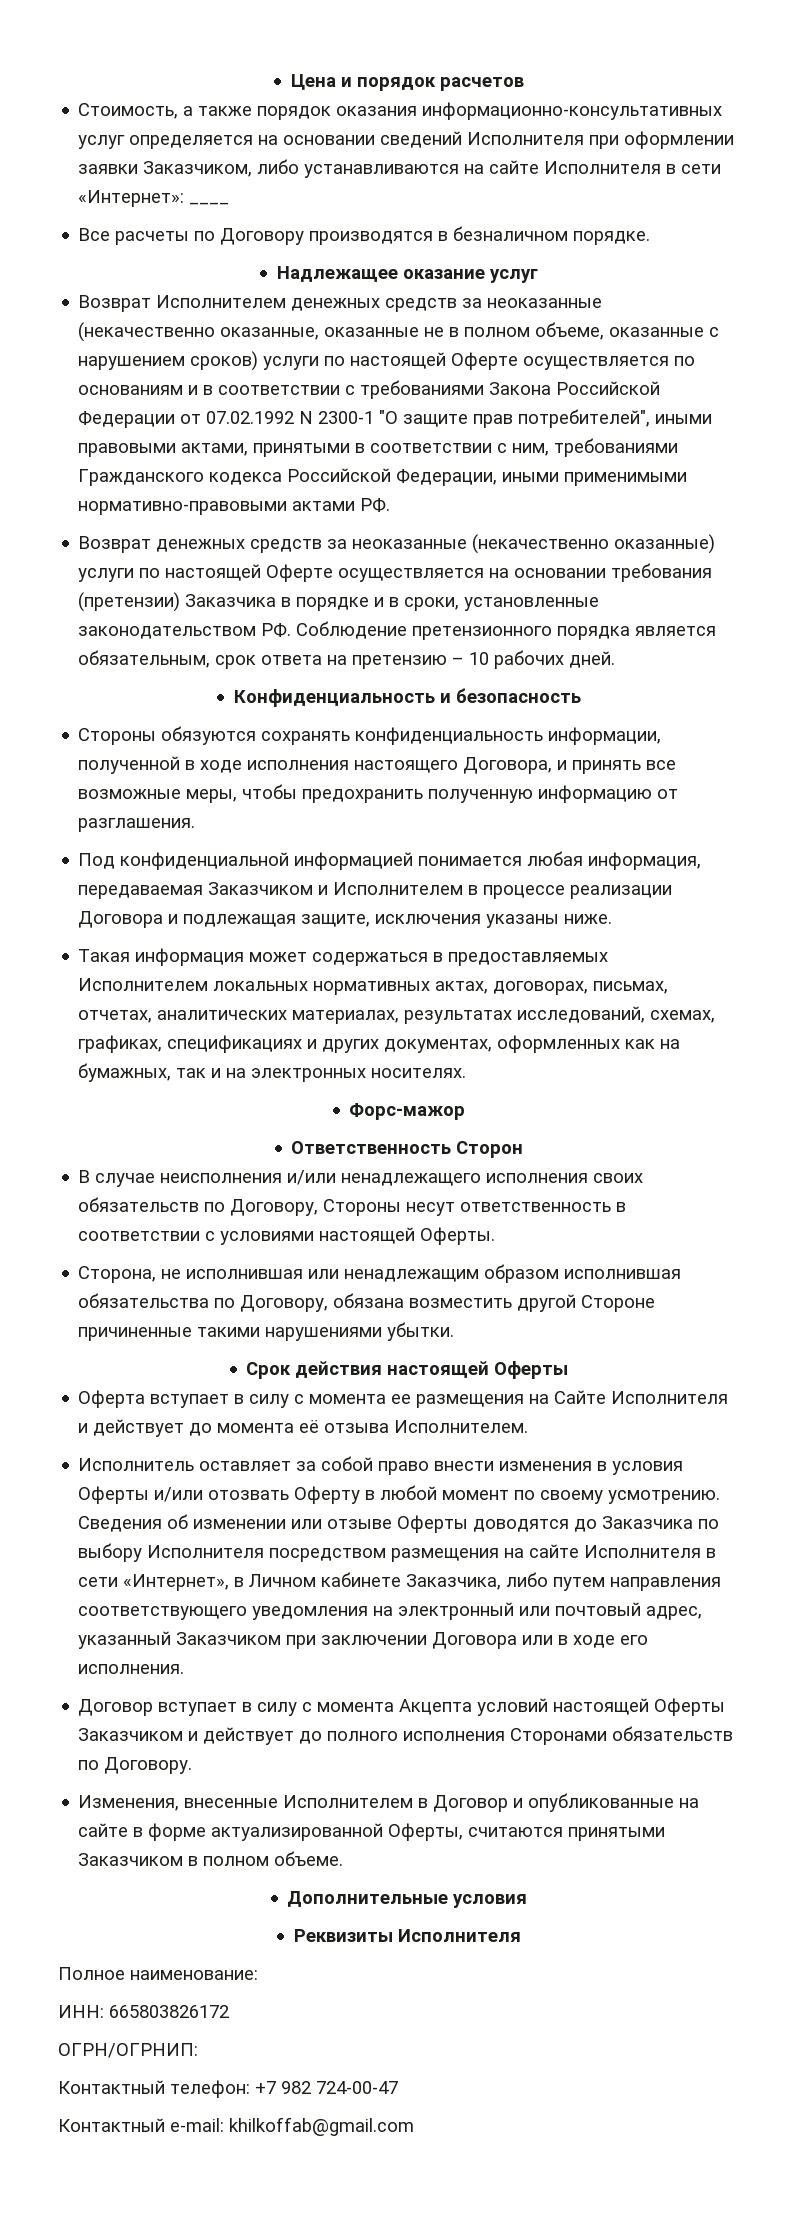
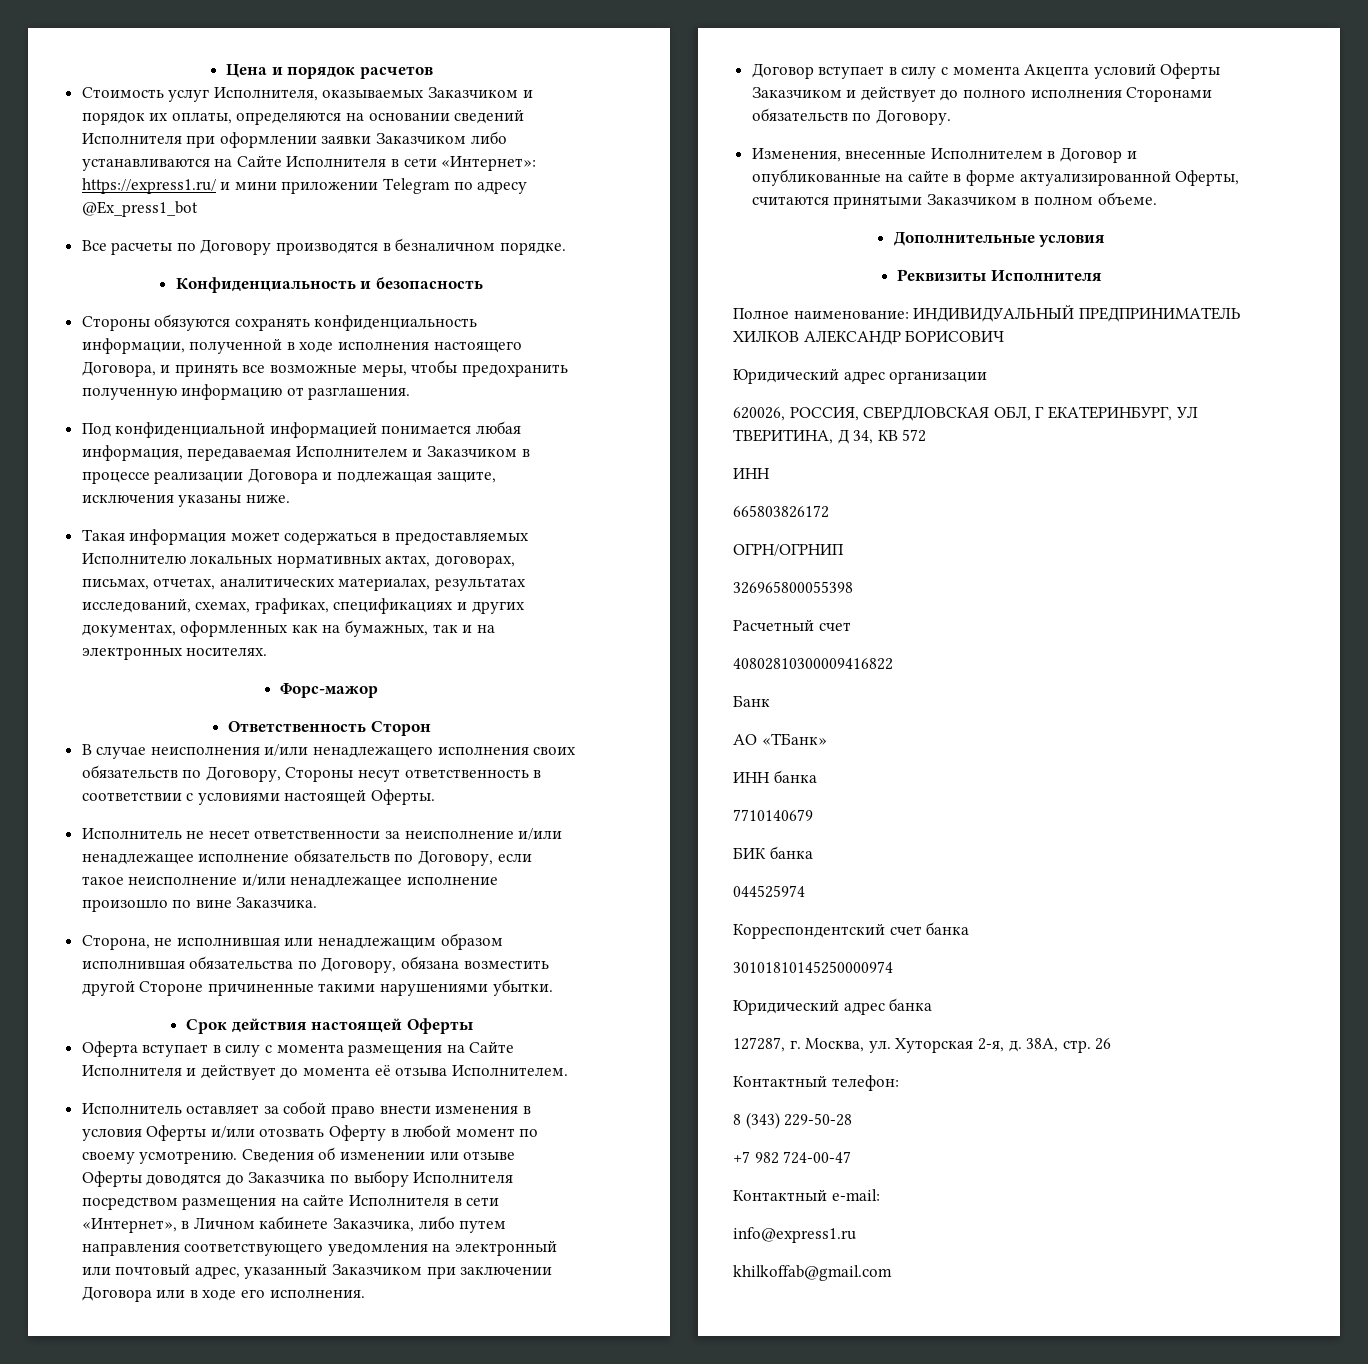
- Стоимость, а также порядок оказания информационно-консультативных услуг определяется на основании сведений Исполнителя при оформлении заявки Заказчиком, либо устанавливаются на сайте Исполнителя в сети «Интернет»: ____
+ Стоимость услуг Исполнителя, оказываемых Заказчиком и порядок их оплаты, определяются на основании сведений Исполнителя при оформлении заявки Заказчиком либо устанавливаются на Сайте Исполнителя в сети «Интернет»: https://express1.ru/ и мини приложении Telegram по адресу @Ex_press1_bot
- Надлежащее оказание услуг
- Возврат Исполнителем денежных средств за неоказанные (некачественно оказанные, оказанные не в полном объеме, оказанные с нарушением сроков) услуги по настоящей Оферте осуществляется по основаниям и в соответствии с требованиями Закона Российской Федерации от 07.02.1992 N 2300-1 "О защите прав потребителей", иными правовыми актами, принятыми в соответствии с ним, требованиями Гражданского кодекса Российской Федерации, иными применимыми нормативно-правовыми актами РФ.
- Возврат денежных средств за неоказанные (некачественно оказанные) услуги по настоящей Оферте осуществляется на основании требования (претензии) Заказчика в порядке и в сроки, установленные законодательством РФ. Соблюдение претензионного порядка является обязательным, срок ответа на претензию – 10 рабочих дней.
- Под конфиденциальной информацией понимается любая информация, передаваемая Заказчиком и Исполнителем в процессе реализации Договора и подлежащая защите, исключения указаны ниже.
+ Под конфиденциальной информацией понимается любая информация, передаваемая Исполнителем и Заказчиком в процессе реализации Договора и подлежащая защите, исключения указаны ниже.
- Такая информация может содержаться в предоставляемых Исполнителем локальных нормативных актах, договорах, письмах, отчетах, аналитических материалах, результатах исследований, схемах, графиках, спецификациях и других документах, оформленных как на бумажных, так и на электронных носителях.
+ Такая информация может содержаться в предоставляемых Исполнителю локальных нормативных актах, договорах, письмах, отчетах, аналитических материалах, результатах исследований, схемах, графиках, спецификациях и других документах, оформленных как на бумажных, так и на электронных носителях.
+ Исполнитель не несет ответственности за неисполнение и/или ненадлежащее исполнение обязательств по Договору, если такое неисполнение и/или ненадлежащее исполнение произошло по вине Заказчика.
- Оферта вступает в силу с момента ее размещения на Сайте Исполнителя и действует до момента её отзыва Исполнителем.
+ Оферта вступает в силу с момента размещения на Сайте Исполнителя и действует до момента её отзыва Исполнителем.
- Договор вступает в силу с момента Акцепта условий настоящей Оферты Заказчиком и действует до полного исполнения Сторонами обязательств по Договору.
+ Договор вступает в силу с момента Акцепта условий Оферты Заказчиком и действует до полного исполнения Сторонами обязательств по Договору.
- Полное наименование:
- ИНН: 665803826172
- ОГРН/ОГРНИП:
+ Полное наименование: ИНДИВИДУАЛЬНЫЙ ПРЕДПРИНИМАТЕЛЬ ХИЛКОВ АЛЕКСАНДР БОРИСОВИЧ
+ Юридический адрес организации
+ 620026, РОССИЯ, СВЕРДЛОВСКАЯ ОБЛ, Г ЕКАТЕРИНБУРГ, УЛ ТВЕРИТИНА, Д 34, КВ 572
+ ИНН
+ 665803826172
+ ОГРН/ОГРНИП
+ 326965800055398
+ Расчетный счет
+ 40802810300009416822
+ Банк
+ АО «ТБанк»
+ ИНН банка
+ 7710140679
+ БИК банка
+ 044525974
+ Корреспондентский счет банка
+ 30101810145250000974
+ Юридический адрес банка
+ 127287, г. Москва, ул. Хуторская 2-я, д. 38А, стр. 26
- Контактный телефон: +7 982 724-00-47
+ Контактный телефон:
+ 8 (343) 229-50-28
+ +7 982 724-00-47
- Контактный e-mail: khilkoffab@gmail.com
+ Контактный e-mail:
+ info@express1.ru
+ khilkoffab@gmail.com

